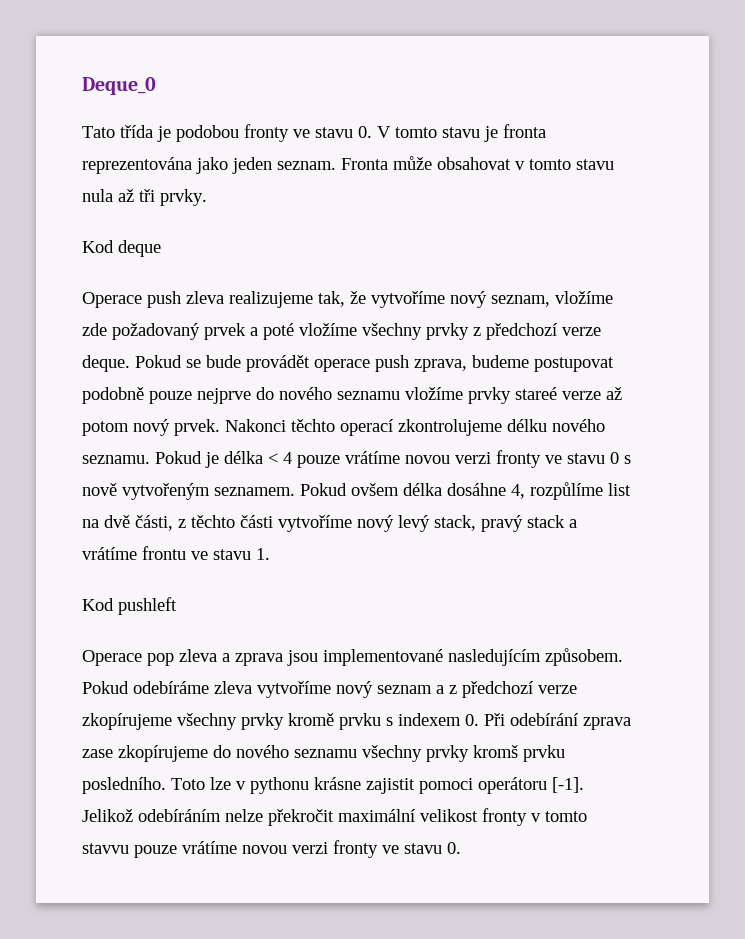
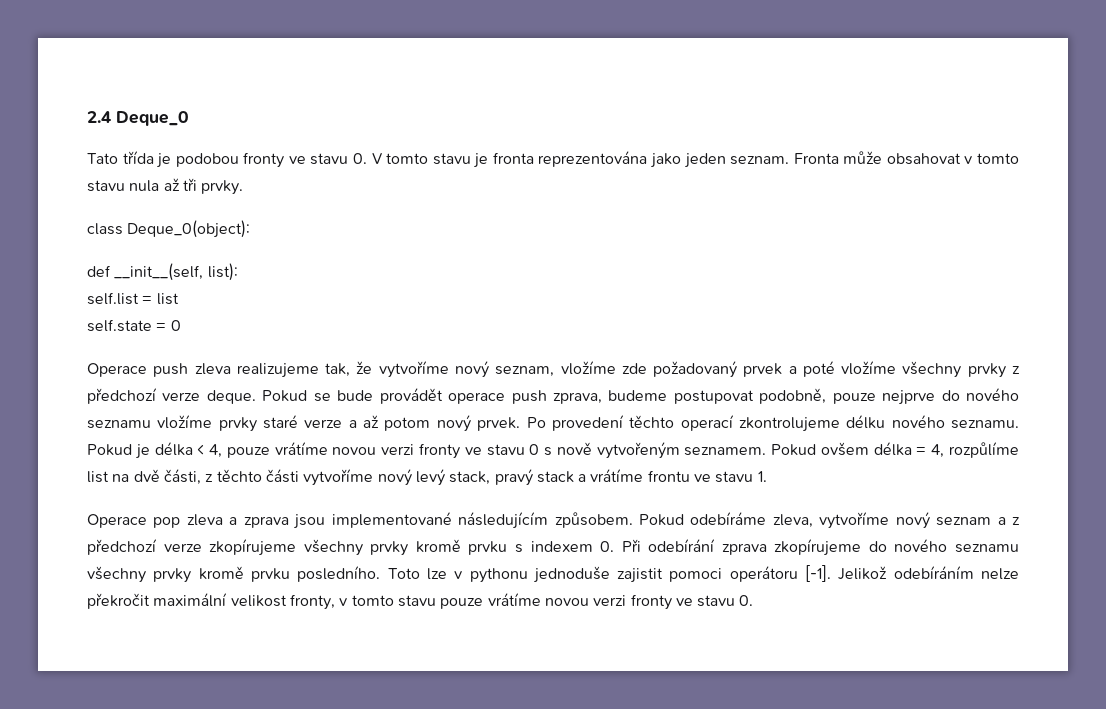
- Deque_0
+ 2.4 Deque_0
- Kod deque
+ class Deque_0(object):
+ def __init__(self, list):
+ self.list = list
+ self.state = 0
- Pokud se bude provádět operace push zprava, budeme postupovat podobně pouze nejprve do nového seznamu vložíme prvky stareé verze až potom nový prvek.
+ Pokud se bude provádět operace push zprava, budeme postupovat podobně, pouze nejprve do nového seznamu vložíme prvky staré verze a až potom nový prvek.
- Nakonci těchto operací zkontrolujeme délku nového seznamu.
+ Po provedení těchto operací zkontrolujeme délku nového seznamu.
- Pokud je délka < 4 pouze vrátíme novou verzi fronty ve stavu 0 s nově vytvořeným seznamem.
+ Pokud je délka < 4, pouze vrátíme novou verzi fronty ve stavu 0 s nově vytvořeným seznamem.
- Pokud ovšem délka dosáhne 4, rozpůlíme list na dvě části, z těchto části vytvoříme nový levý stack, pravý stack a vrátíme frontu ve stavu 1.
+ Pokud ovšem délka = 4, rozpůlíme list na dvě části, z těchto části vytvoříme nový levý stack, pravý stack a vrátíme frontu ve stavu 1.
- Kod pushleft
- Operace pop zleva a zprava jsou implementované nasledujícím způsobem.
+ Operace pop zleva a zprava jsou implementované následujícím způsobem.
- Pokud odebíráme zleva vytvoříme nový seznam a z předchozí verze zkopírujeme všechny prvky kromě prvku s indexem 0. Při odebírání zprava zase zkopírujeme do nového seznamu všechny prvky kromš prvku posledního.
+ Pokud odebíráme zleva, vytvoříme nový seznam a z předchozí verze zkopírujeme všechny prvky kromě prvku s indexem 0. Při odebírání zprava zkopírujeme do nového seznamu všechny prvky kromě prvku posledního.
- Toto lze v pythonu krásne zajistit pomoci operátoru [-1].
+ Toto lze v pythonu jednoduše zajistit pomoci operátoru [-1].
- Jelikož odebíráním nelze překročit maximální velikost fronty v tomto stavvu pouze vrátíme novou verzi fronty ve stavu 0.
+ Jelikož odebíráním nelze překročit maximální velikost fronty, v tomto stavu pouze vrátíme novou verzi fronty ve stavu 0.

